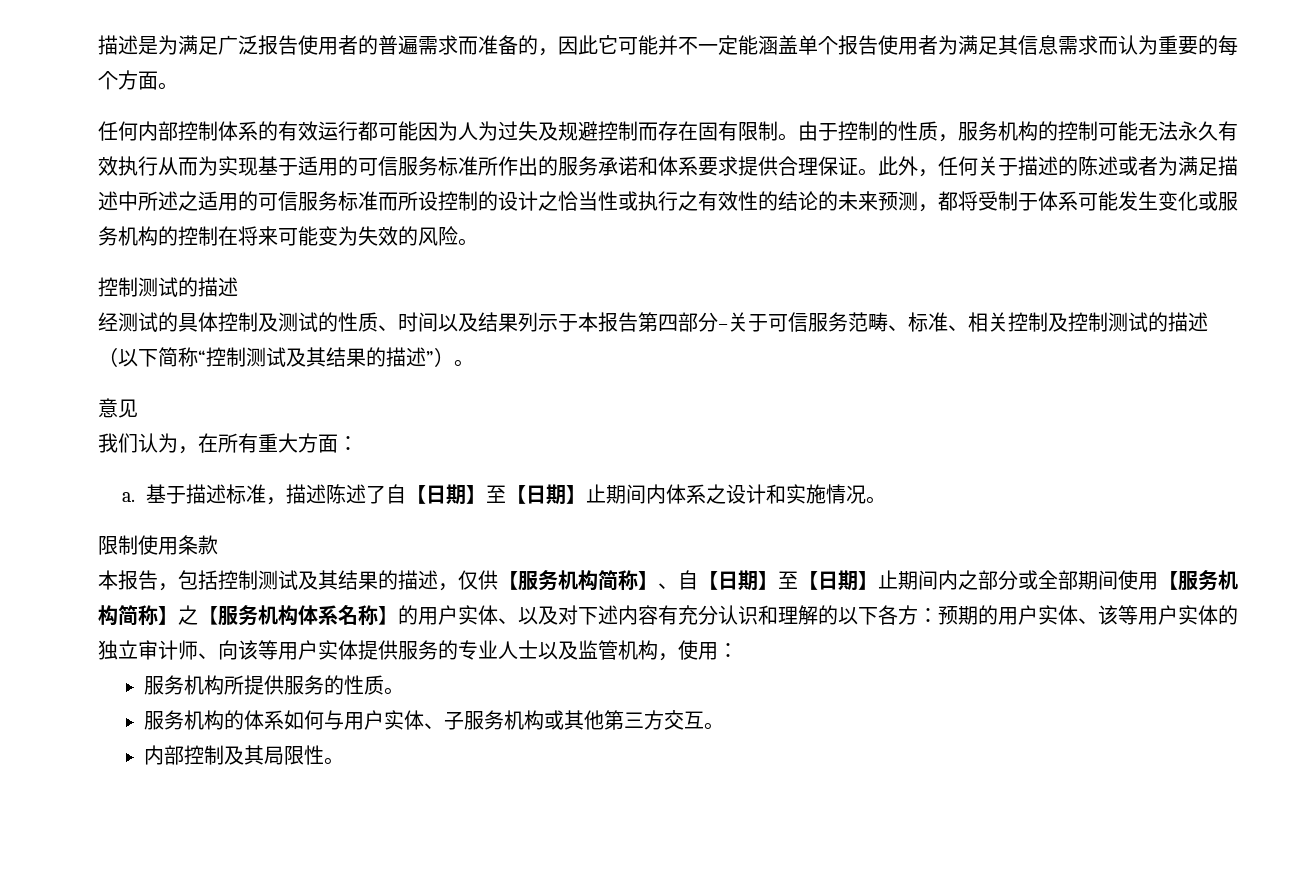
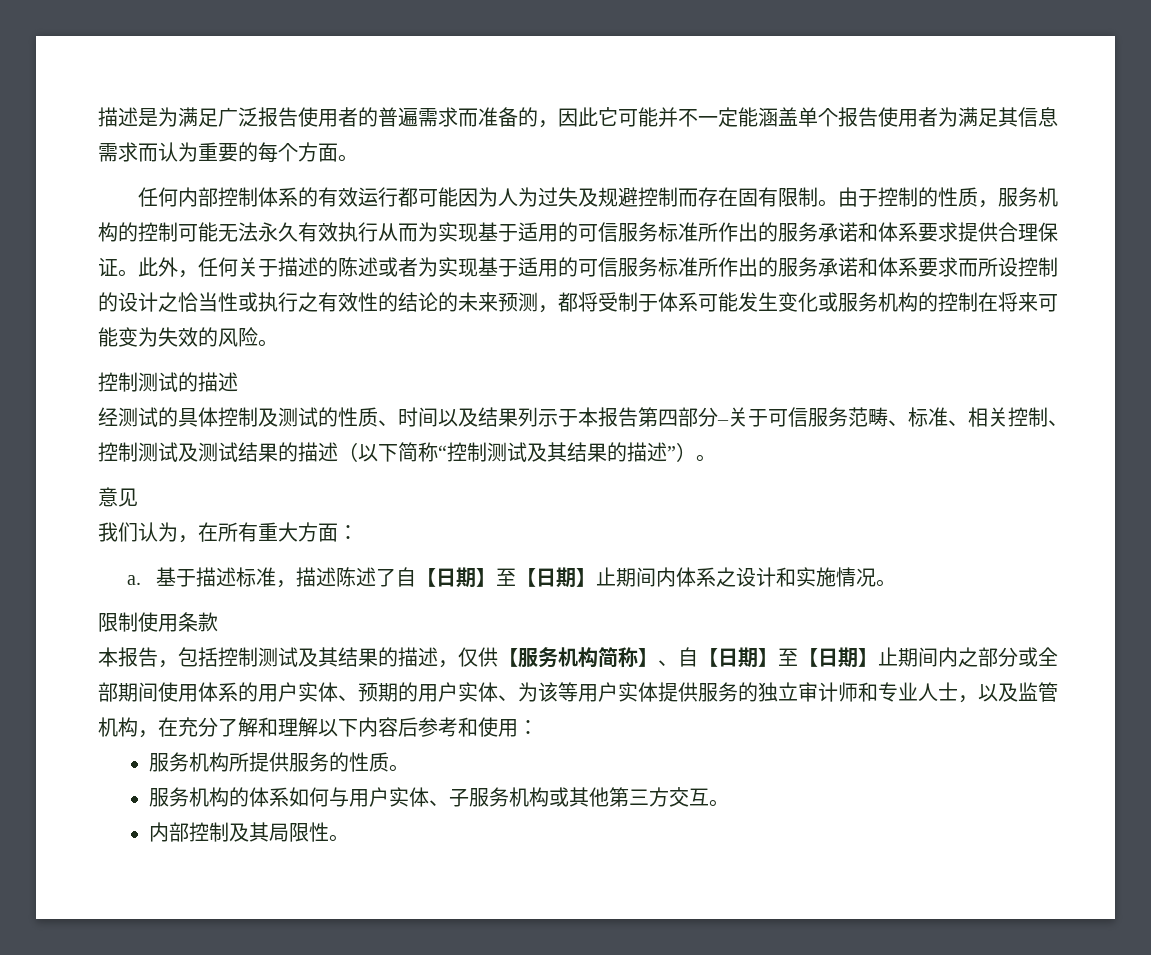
- 此外，任何关于描述的陈述或者为满足描述中所述之适用的可信服务标准而所设控制的设计之恰当性或执行之有效性的结论的未来预测，都将受制于体系可能发生变化或服务机构的控制在将来可能变为失效的风险。
+ 此外，任何关于描述的陈述或者为实现基于适用的可信服务标准所作出的服务承诺和体系要求而所设控制的设计之恰当性或执行之有效性的结论的未来预测，都将受制于体系可能发生变化或服务机构的控制在将来可能变为失效的风险。
- 经测试的具体控制及测试的性质、时间以及结果列示于本报告第四部分–关于可信服务范畴、标准、相关控制及控制测试的描述（以下简称“控制测试及其结果的描述”）。
+ 经测试的具体控制及测试的性质、时间以及结果列示于本报告第四部分–关于可信服务范畴、标准、相关控制、控制测试及测试结果的描述（以下简称“控制测试及其结果的描述”）。
- 本报告，包括控制测试及其结果的描述，仅供【服务机构简称】、自【日期】至【日期】止期间内之部分或全部期间使用【服务机构简称】之【服务机构体系名称】的用户实体、以及对下述内容有充分认识和理解的以下各方：预期的用户实体、该等用户实体的独立审计师、向该等用户实体提供服务的专业人士以及监管机构，使用：
+ 本报告，包括控制测试及其结果的描述，仅供【服务机构简称】、自【日期】至【日期】止期间内之部分或全部期间使用体系的用户实体、预期的用户实体、为该等用户实体提供服务的独立审计师和专业人士，以及监管机构，在充分了解和理解以下内容后参考和使用：

